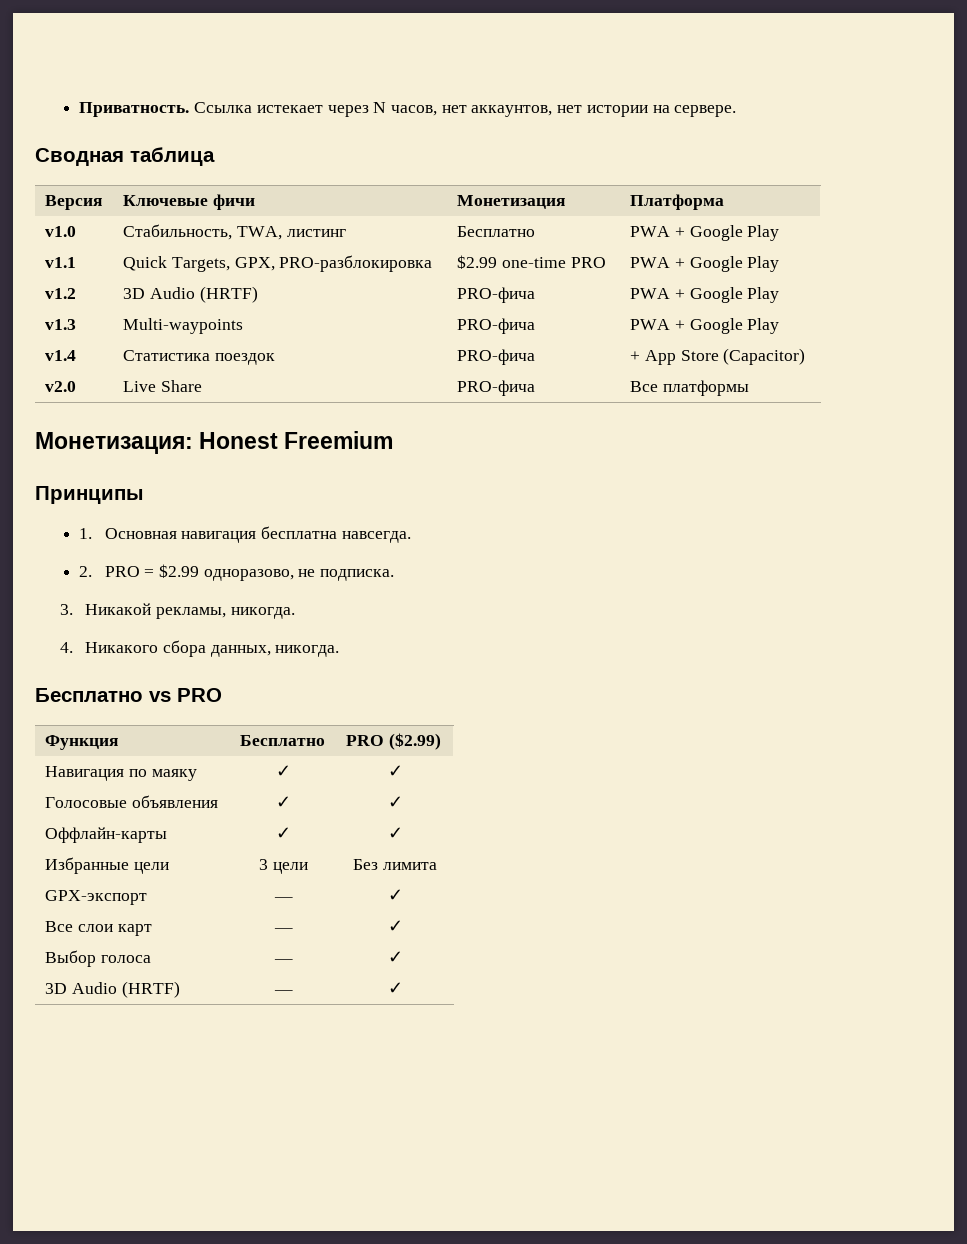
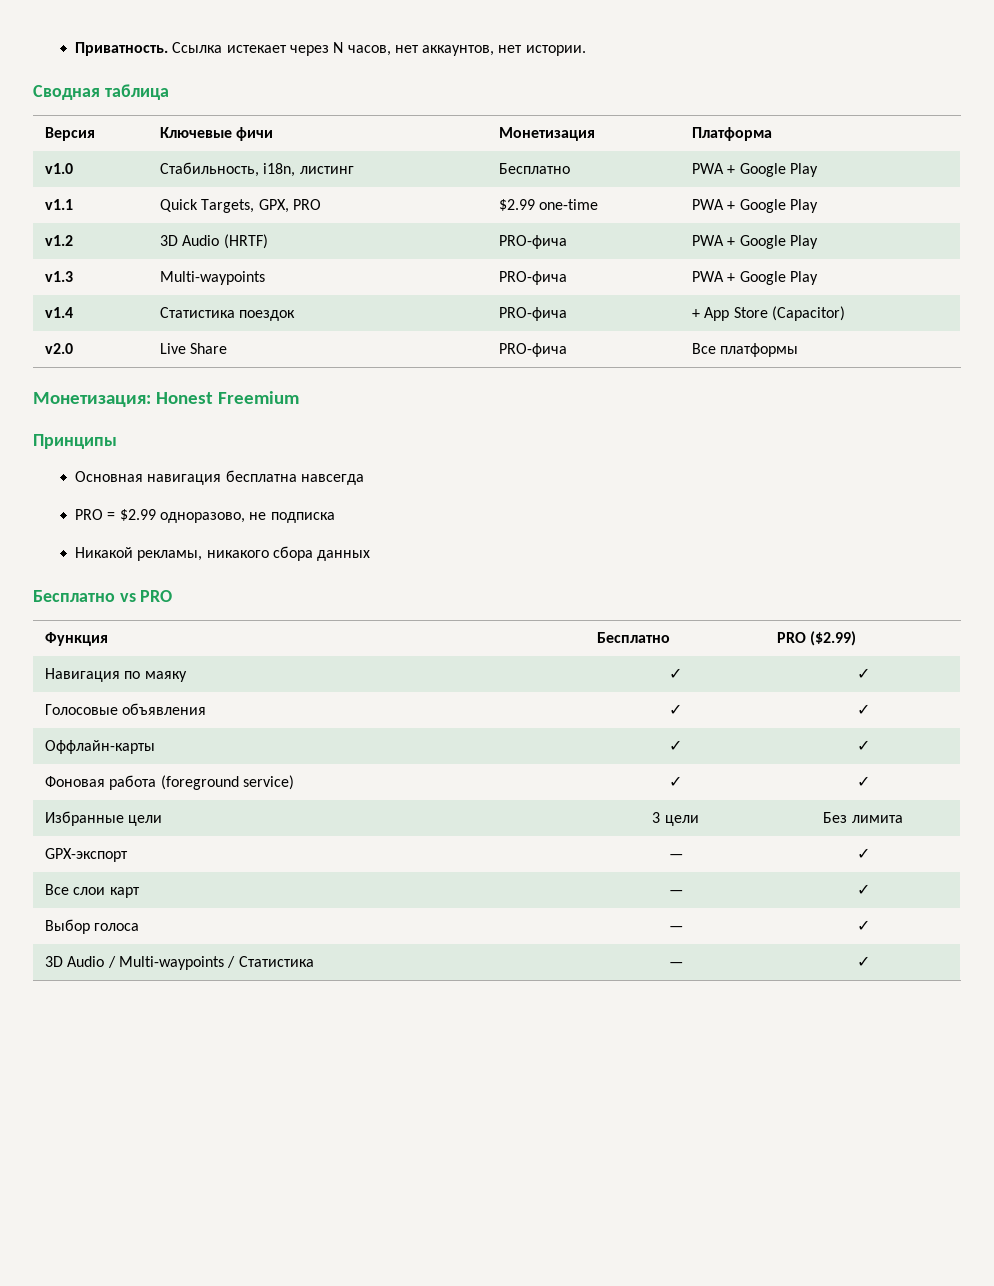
- Ссылка истекает через N часов, нет аккаунтов, нет истории на сервере.
+ Ссылка истекает через N часов, нет аккаунтов, нет истории.
- v1.0 | Стабильность, TWA, листинг | Бесплатно | PWA + Google Play
+ v1.0 | Стабильность, i18n, листинг | Бесплатно | PWA + Google Play
- v1.1 | Quick Targets, GPX, PRO-разблокировка | $2.99 one-time PRO | PWA + Google Play
+ v1.1 | Quick Targets, GPX, PRO | $2.99 one-time | PWA + Google Play
- 1. Основная навигация бесплатна навсегда.
- 2. PRO = $2.99 одноразово, не подписка.
- 3. Никакой рекламы, никогда.
- 4. Никакого сбора данных, никогда.
+ Основная навигация бесплатна навсегда
+ PRO = $2.99 одноразово, не подписка
+ Никакой рекламы, никакого сбора данных
+ Фоновая работа (foreground service) | ✓ | ✓
- 3D Audio (HRTF) | — | ✓
+ 3D Audio / Multi-waypoints / Статистика | — | ✓

